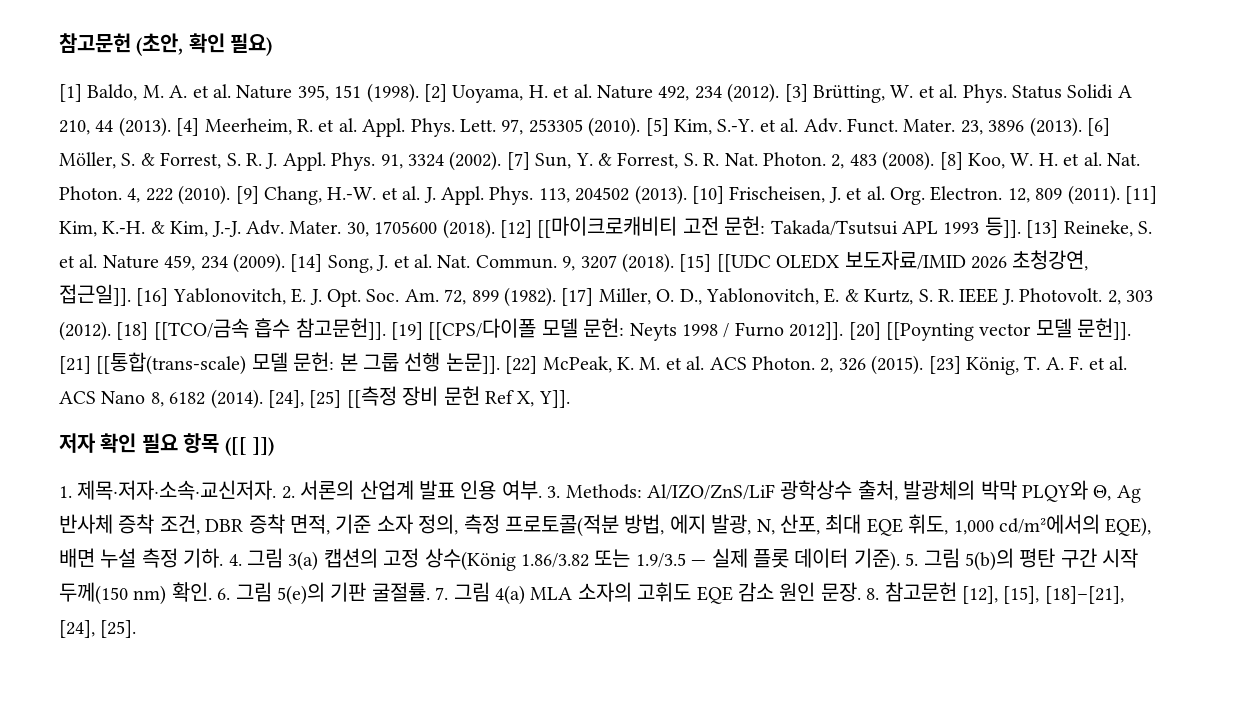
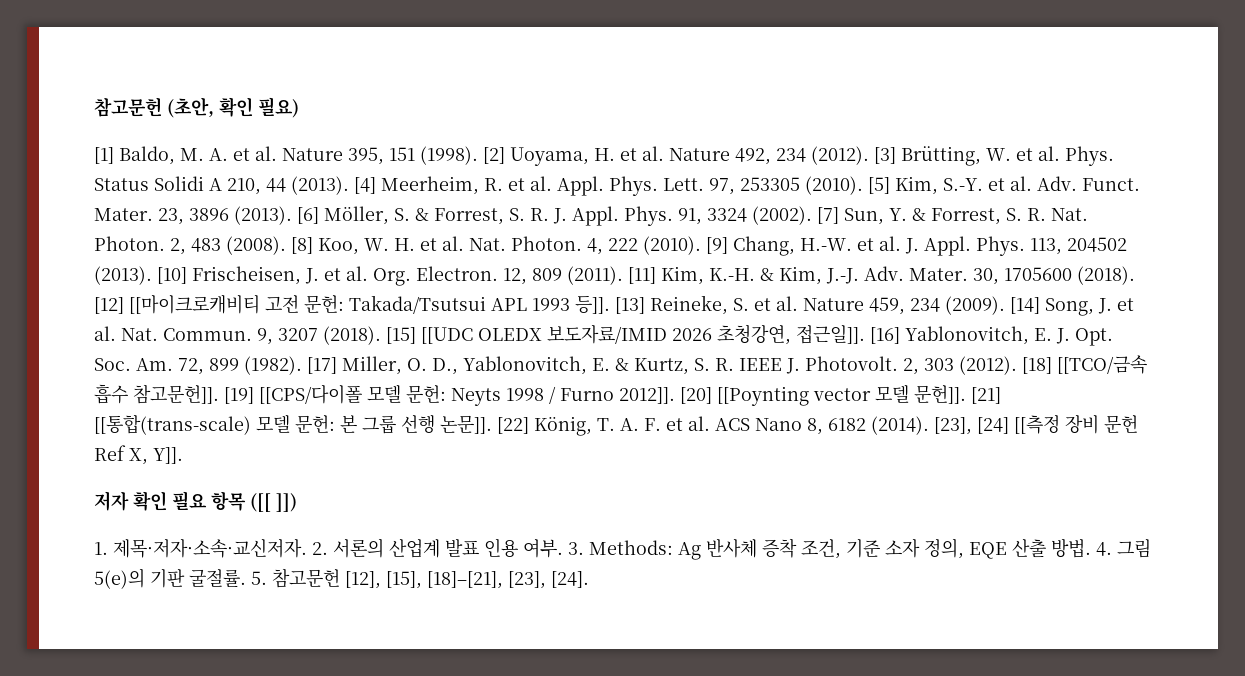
- [22] McPeak, K. M. et al. ACS Photon. 2, 326 (2015). [23] König, T. A. F. et al. ACS Nano 8, 6182 (2014).
+ [22] König, T. A. F. et al. ACS Nano 8, 6182 (2014).
- [24], [25] [[측정 장비 문헌 Ref X, Y]].
+ [23], [24] [[측정 장비 문헌 Ref X, Y]].
- 3. Methods: Al/IZO/ZnS/LiF 광학상수 출처, 발광체의 박막 PLQY와 Θ, Ag 반사체 증착 조건, DBR 증착 면적, 기준 소자 정의, 측정 프로토콜(적분 방법, 에지 발광, N, 산포, 최대 EQE 휘도, 1,000 cd/m²에서의 EQE), 배면 누설 측정 기하. 4. 그림 3(a) 캡션의 고정 상수(König 1.86/3.82 또는 1.9/3.5 — 실제 플롯 데이터 기준). 5. 그림 5(b)의 평탄 구간 시작 두께(150 nm) 확인. 6. 그림 5(e)의 기판 굴절률. 7. 그림 4(a) MLA 소자의 고휘도 EQE 감소 원인 문장. 8. 참고문헌 [12], [15], [18]–[21], [24], [25].
+ 3. Methods: Ag 반사체 증착 조건, 기준 소자 정의, EQE 산출 방법. 4. 그림 5(e)의 기판 굴절률. 5. 참고문헌 [12], [15], [18]–[21], [23], [24].

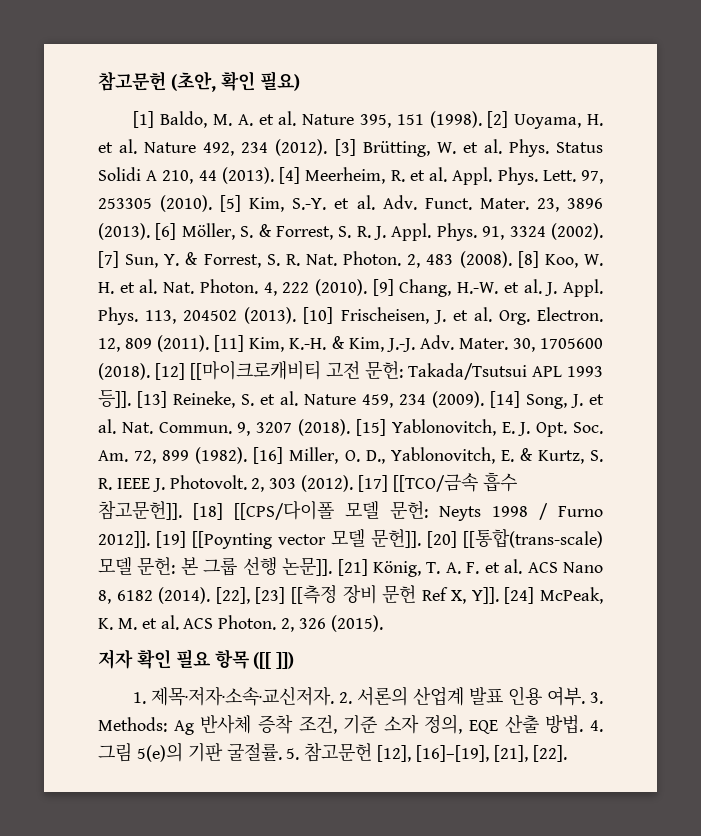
- [15] [[UDC OLEDX 보도자료/IMID 2026 초청강연, 접근일]]. [16] Yablonovitch, E. J. Opt. Soc. Am. 72, 899 (1982).
+ [15] Yablonovitch, E. J. Opt. Soc. Am. 72, 899 (1982).
- [17] Miller, O. D., Yablonovitch, E. & Kurtz, S. R. IEEE J. Photovolt.
+ [16] Miller, O. D., Yablonovitch, E. & Kurtz, S. R. IEEE J. Photovolt.
- [18] [[TCO/금속 흡수 참고문헌]].
+ [17] [[TCO/금속 흡수 참고문헌]].
- [19] [[CPS/다이폴 모델 문헌: Neyts 1998 / Furno 2012]].
+ [18] [[CPS/다이폴 모델 문헌: Neyts 1998 / Furno 2012]].
- [20] [[Poynting vector 모델 문헌]].
+ [19] [[Poynting vector 모델 문헌]].
- [21] [[통합(trans-scale) 모델 문헌: 본 그룹 선행 논문]].
+ [20] [[통합(trans-scale) 모델 문헌: 본 그룹 선행 논문]].
- [22] König, T. A. F. et al. ACS Nano 8, 6182 (2014).
+ [21] König, T. A. F. et al. ACS Nano 8, 6182 (2014).
- [23], [24] [[측정 장비 문헌 Ref X, Y]].
+ [22], [23] [[측정 장비 문헌 Ref X, Y]]. [24] McPeak, K. M. et al. ACS Photon. 2, 326 (2015).
- 5. 참고문헌 [12], [15], [18]–[21], [23], [24].
+ 5. 참고문헌 [12], [16]–[19], [21], [22].

